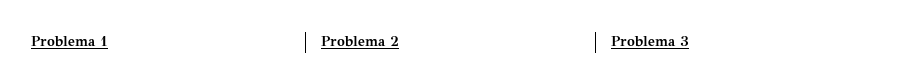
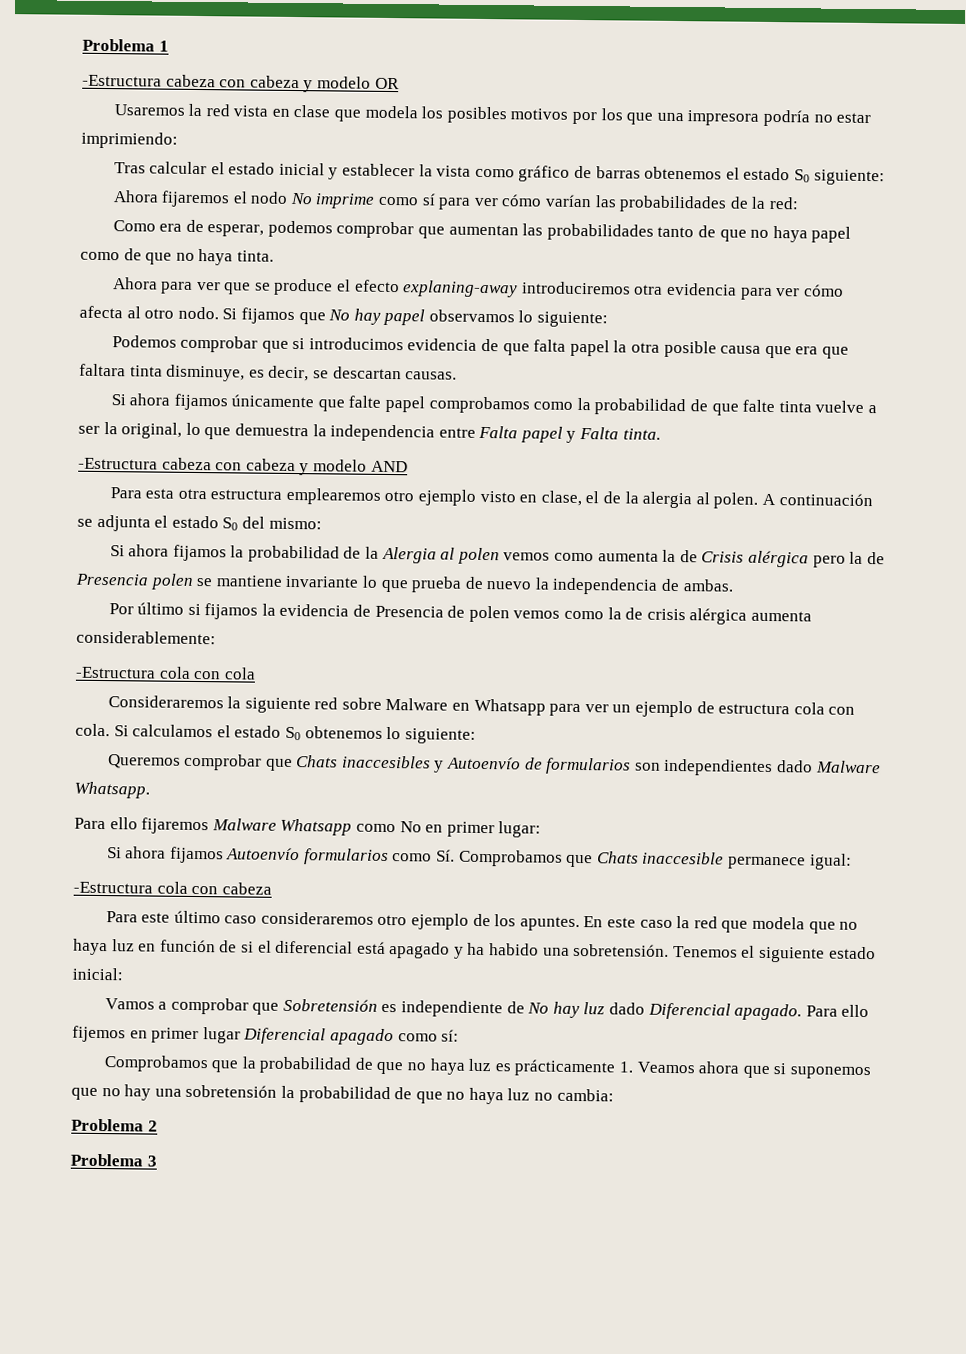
+ -Estructura cabeza con cabeza y modelo OR
+ Usaremos la red vista en clase que modela los posibles motivos por los que una impresora podría no estar imprimiendo:
+ Tras calcular el estado inicial y establecer la vista como gráfico de barras obtenemos el estado S0 siguiente:
+ Ahora fijaremos el nodo No imprime como sí para ver cómo varían las probabilidades de la red:
+ Como era de esperar, podemos comprobar que aumentan las probabilidades tanto de que no haya papel como de que no haya tinta.
+ Ahora para ver que se produce el efecto explaning-away introduciremos otra evidencia para ver cómo afecta al otro nodo. Si fijamos que No hay papel observamos lo siguiente:
+ Podemos comprobar que si introducimos evidencia de que falta papel la otra posible causa que era que faltara tinta disminuye, es decir, se descartan causas.
+ Si ahora fijamos únicamente que falte papel comprobamos como la probabilidad de que falte tinta vuelve a ser la original, lo que demuestra la independencia entre Falta papel y Falta tinta.
+ -Estructura cabeza con cabeza y modelo AND
+ Para esta otra estructura emplearemos otro ejemplo visto en clase, el de la alergia al polen. A continuación se adjunta el estado S0 del mismo:
+ Si ahora fijamos la probabilidad de la Alergia al polen vemos como aumenta la de Crisis alérgica pero la de Presencia polen se mantiene invariante lo que prueba de nuevo la independencia de ambas.
+ Por último si fijamos la evidencia de Presencia de polen vemos como la de crisis alérgica aumenta considerablemente:
+ -Estructura cola con cola
+ Consideraremos la siguiente red sobre Malware en Whatsapp para ver un ejemplo de estructura cola con cola. Si calculamos el estado S0 obtenemos lo siguiente:
+ Queremos comprobar que Chats inaccesibles y Autoenvío de formularios son independientes dado Malware Whatsapp.
+ Para ello fijaremos Malware Whatsapp como No en primer lugar:
+ Si ahora fijamos Autoenvío formularios como Sí. Comprobamos que Chats inaccesible permanece igual:
+ -Estructura cola con cabeza
+ Para este último caso consideraremos otro ejemplo de los apuntes. En este caso la red que modela que no haya luz en función de si el diferencial está apagado y ha habido una sobretensión. Tenemos el siguiente estado inicial:
+ Vamos a comprobar que Sobretensión es independiente de No hay luz dado Diferencial apagado. Para ello fijemos en primer lugar Diferencial apagado como sí:
+ Comprobamos que la probabilidad de que no haya luz es prácticamente 1. Veamos ahora que si suponemos que no hay una sobretensión la probabilidad de que no haya luz no cambia:

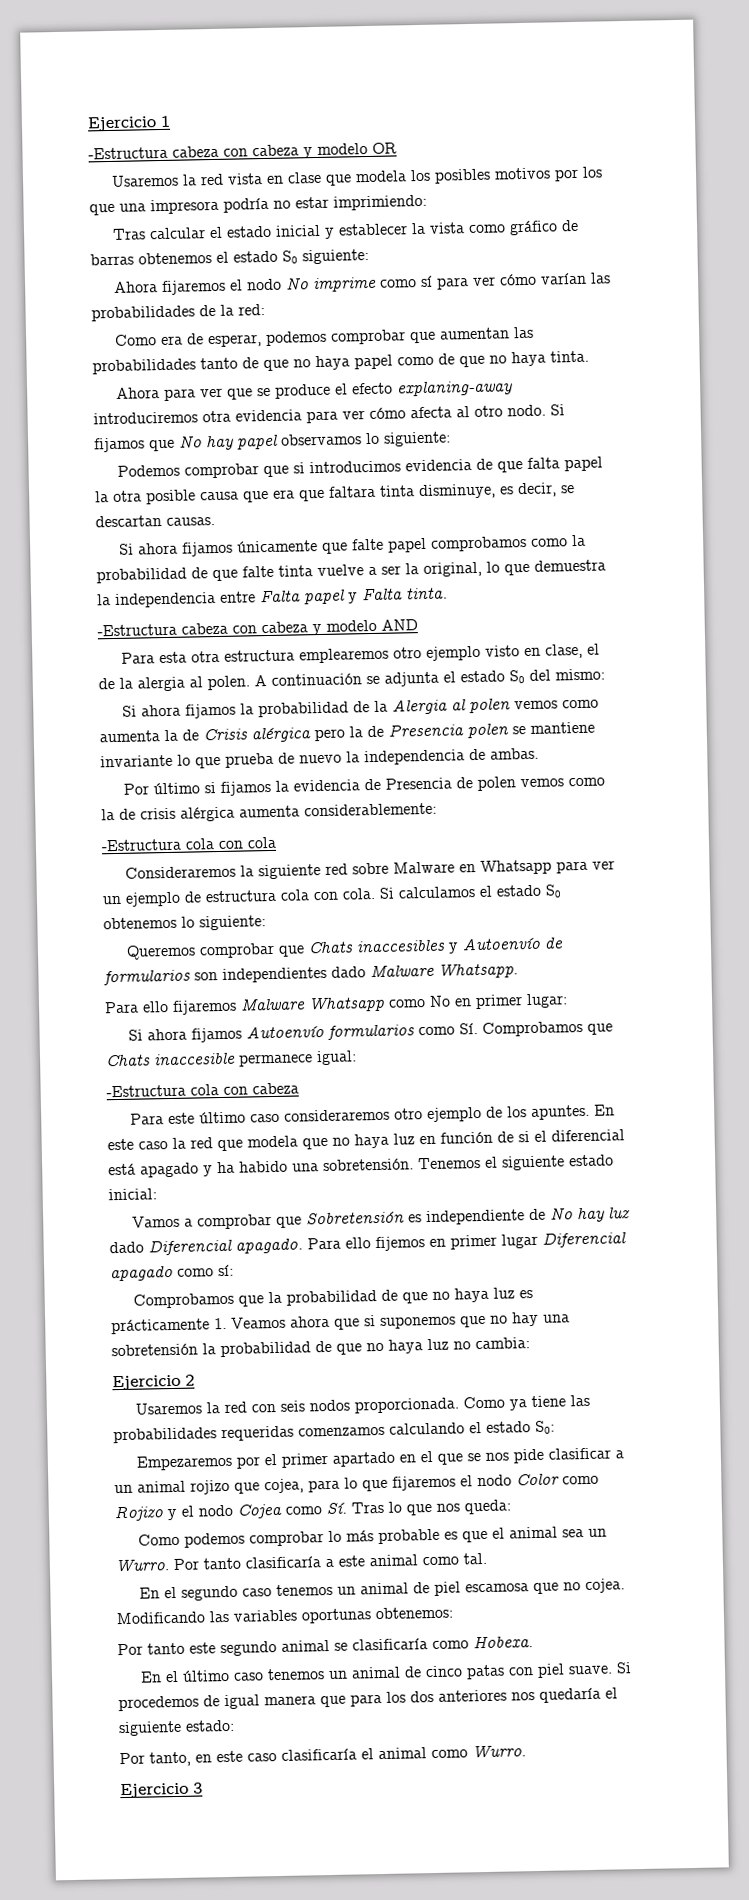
- Problema 1
+ Ejercicio 1
- Problema 2
+ Ejercicio 2
- Problema 3
+ Usaremos la red con seis nodos proporcionada. Como ya tiene las probabilidades requeridas comenzamos calculando el estado S0:
+ Empezaremos por el primer apartado en el que se nos pide clasificar a un animal rojizo que cojea, para lo que fijaremos el nodo Color como Rojizo y el nodo Cojea como Sí. Tras lo que nos queda:
+ Como podemos comprobar lo más probable es que el animal sea un Wurro. Por tanto clasificaría a este animal como tal.
+ En el segundo caso tenemos un animal de piel escamosa que no cojea. Modificando las variables oportunas obtenemos:
+ Por tanto este segundo animal se clasificaría como Hobexa.
+ En el último caso tenemos un animal de cinco patas con piel suave. Si procedemos de igual manera que para los dos anteriores nos quedaría el siguiente estado:
+ Por tanto, en este caso clasificaría el animal como Wurro.
+ Ejercicio 3

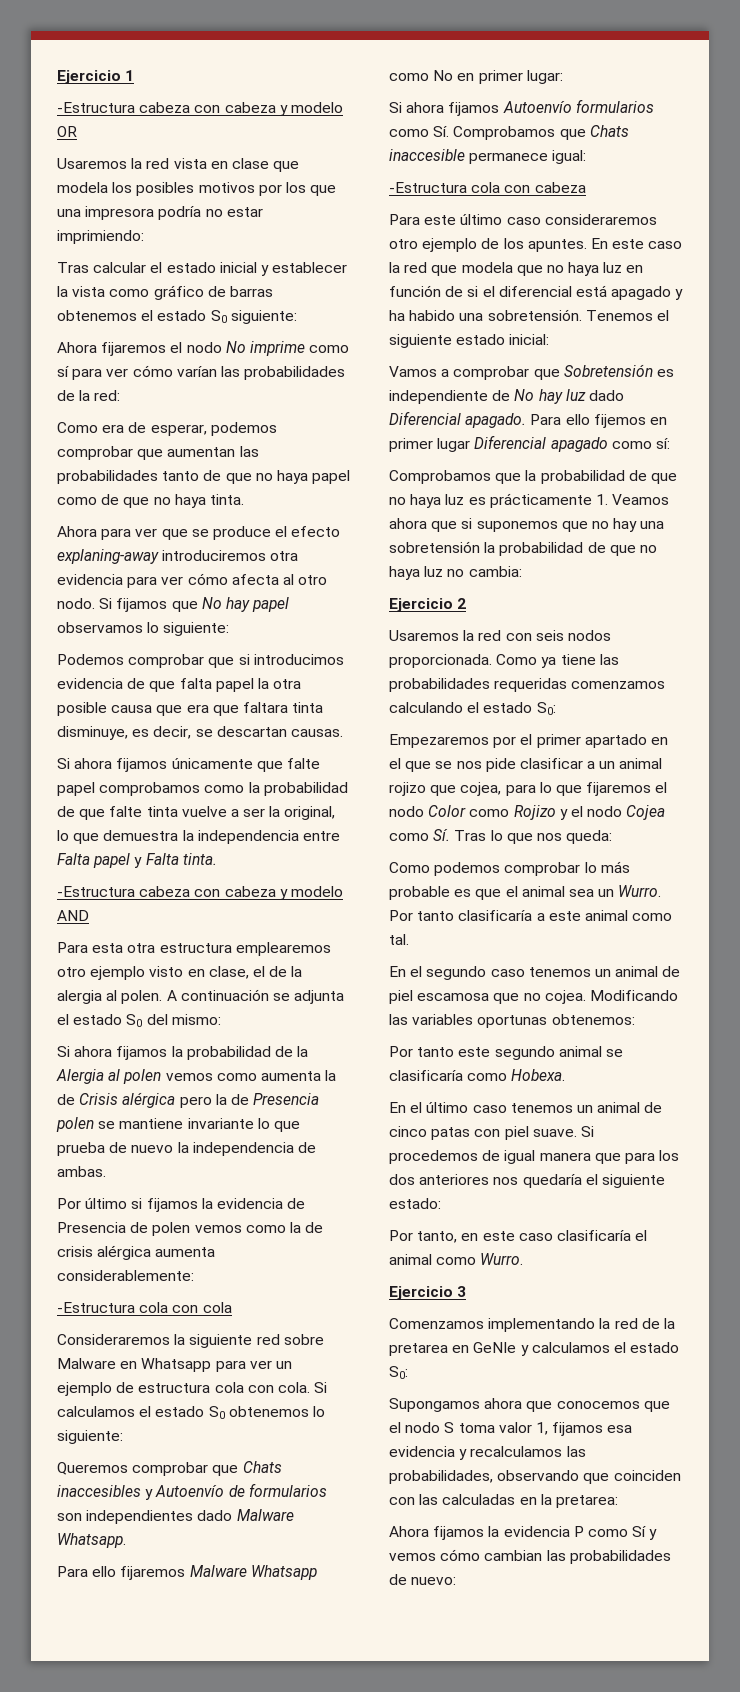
+ Comenzamos implementando la red de la pretarea en GeNIe y calculamos el estado S0:
+ Supongamos ahora que conocemos que el nodo S toma valor 1, fijamos esa evidencia y recalculamos las probabilidades, observando que coinciden con las calculadas en la pretarea:
+ Ahora fijamos la evidencia P como Sí y vemos cómo cambian las probabilidades de nuevo:

